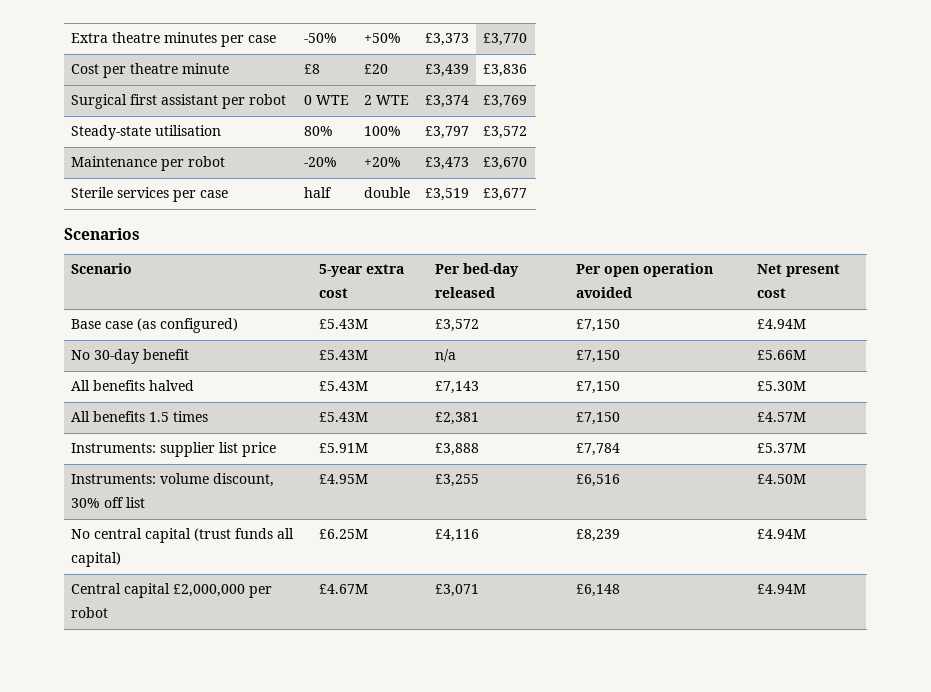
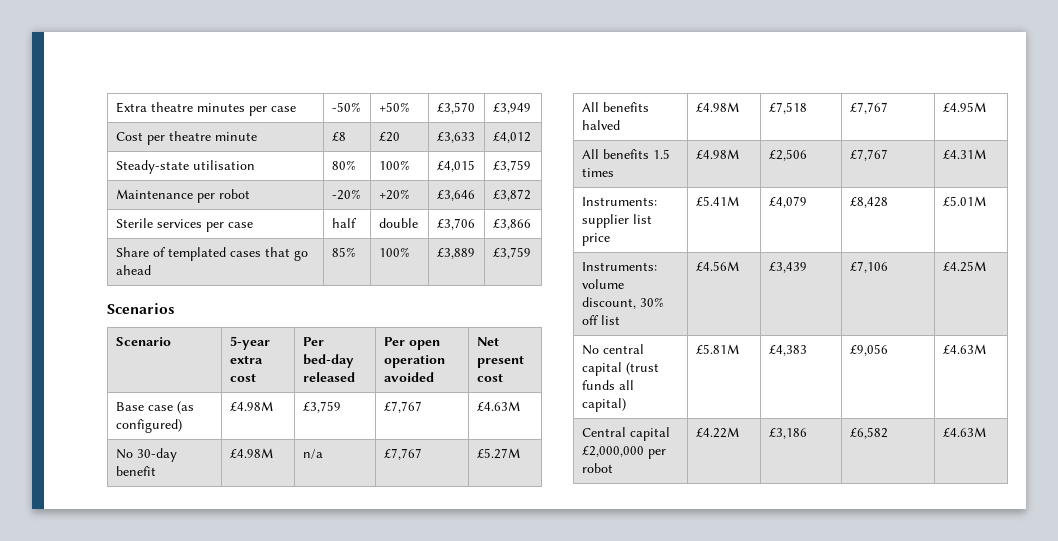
- Extra theatre minutes per case | -50% | +50% | £3,373 | £3,770
+ Extra theatre minutes per case | -50% | +50% | £3,570 | £3,949
- Cost per theatre minute | £8 | £20 | £3,439 | £3,836
- Surgical first assistant per robot | 0 WTE | 2 WTE | £3,374 | £3,769
+ Cost per theatre minute | £8 | £20 | £3,633 | £4,012
- Steady-state utilisation | 80% | 100% | £3,797 | £3,572
+ Steady-state utilisation | 80% | 100% | £4,015 | £3,759
- Maintenance per robot | -20% | +20% | £3,473 | £3,670
+ Maintenance per robot | -20% | +20% | £3,646 | £3,872
- Sterile services per case | half | double | £3,519 | £3,677
+ Sterile services per case | half | double | £3,706 | £3,866
+ Share of templated cases that go ahead | 85% | 100% | £3,889 | £3,759
- Base case (as configured) | £5.43M | £3,572 | £7,150 | £4.94M
+ Base case (as configured) | £4.98M | £3,759 | £7,767 | £4.63M
- No 30-day benefit | £5.43M | n/a | £7,150 | £5.66M
+ No 30-day benefit | £4.98M | n/a | £7,767 | £5.27M
- All benefits halved | £5.43M | £7,143 | £7,150 | £5.30M
+ All benefits halved | £4.98M | £7,518 | £7,767 | £4.95M
- All benefits 1.5 times | £5.43M | £2,381 | £7,150 | £4.57M
+ All benefits 1.5 times | £4.98M | £2,506 | £7,767 | £4.31M
- Instruments: supplier list price | £5.91M | £3,888 | £7,784 | £5.37M
+ Instruments: supplier list price | £5.41M | £4,079 | £8,428 | £5.01M
- Instruments: volume discount, 30% off list | £4.95M | £3,255 | £6,516 | £4.50M
+ Instruments: volume discount, 30% off list | £4.56M | £3,439 | £7,106 | £4.25M
- No central capital (trust funds all capital) | £6.25M | £4,116 | £8,239 | £4.94M
+ No central capital (trust funds all capital) | £5.81M | £4,383 | £9,056 | £4.63M
- Central capital £2,000,000 per robot | £4.67M | £3,071 | £6,148 | £4.94M
+ Central capital £2,000,000 per robot | £4.22M | £3,186 | £6,582 | £4.63M

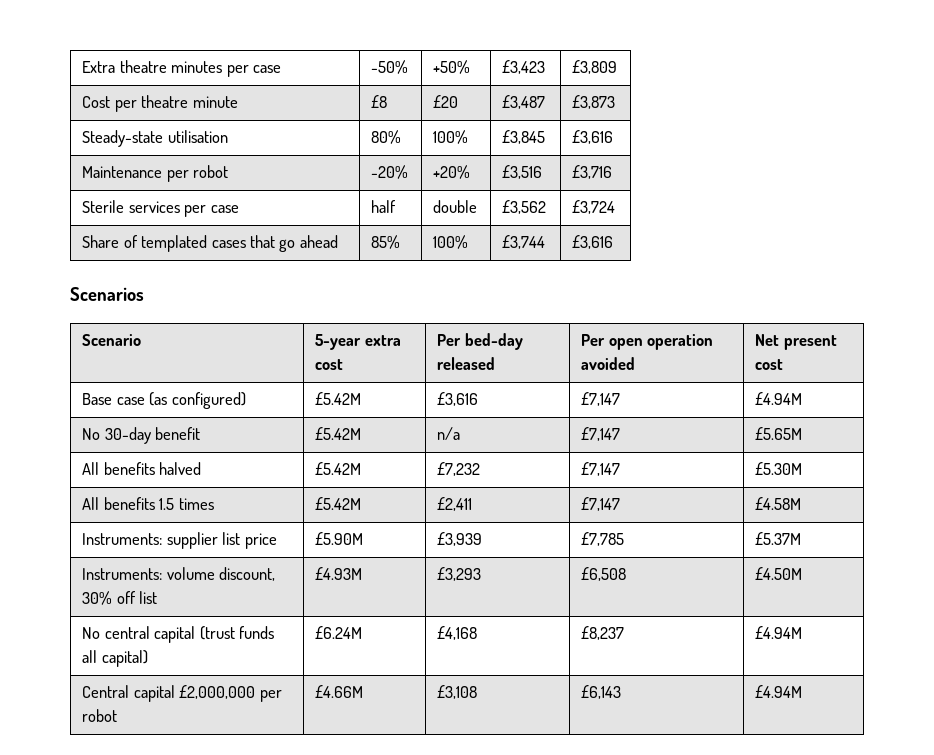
- Extra theatre minutes per case | -50% | +50% | £3,570 | £3,949
+ Extra theatre minutes per case | -50% | +50% | £3,423 | £3,809
- Cost per theatre minute | £8 | £20 | £3,633 | £4,012
+ Cost per theatre minute | £8 | £20 | £3,487 | £3,873
- Steady-state utilisation | 80% | 100% | £4,015 | £3,759
+ Steady-state utilisation | 80% | 100% | £3,845 | £3,616
- Maintenance per robot | -20% | +20% | £3,646 | £3,872
+ Maintenance per robot | -20% | +20% | £3,516 | £3,716
- Sterile services per case | half | double | £3,706 | £3,866
+ Sterile services per case | half | double | £3,562 | £3,724
- Share of templated cases that go ahead | 85% | 100% | £3,889 | £3,759
+ Share of templated cases that go ahead | 85% | 100% | £3,744 | £3,616
- Base case (as configured) | £4.98M | £3,759 | £7,767 | £4.63M
+ Base case (as configured) | £5.42M | £3,616 | £7,147 | £4.94M
- No 30-day benefit | £4.98M | n/a | £7,767 | £5.27M
+ No 30-day benefit | £5.42M | n/a | £7,147 | £5.65M
- All benefits halved | £4.98M | £7,518 | £7,767 | £4.95M
+ All benefits halved | £5.42M | £7,232 | £7,147 | £5.30M
- All benefits 1.5 times | £4.98M | £2,506 | £7,767 | £4.31M
+ All benefits 1.5 times | £5.42M | £2,411 | £7,147 | £4.58M
- Instruments: supplier list price | £5.41M | £4,079 | £8,428 | £5.01M
+ Instruments: supplier list price | £5.90M | £3,939 | £7,785 | £5.37M
- Instruments: volume discount, 30% off list | £4.56M | £3,439 | £7,106 | £4.25M
+ Instruments: volume discount, 30% off list | £4.93M | £3,293 | £6,508 | £4.50M
- No central capital (trust funds all capital) | £5.81M | £4,383 | £9,056 | £4.63M
+ No central capital (trust funds all capital) | £6.24M | £4,168 | £8,237 | £4.94M
- Central capital £2,000,000 per robot | £4.22M | £3,186 | £6,582 | £4.63M
+ Central capital £2,000,000 per robot | £4.66M | £3,108 | £6,143 | £4.94M

